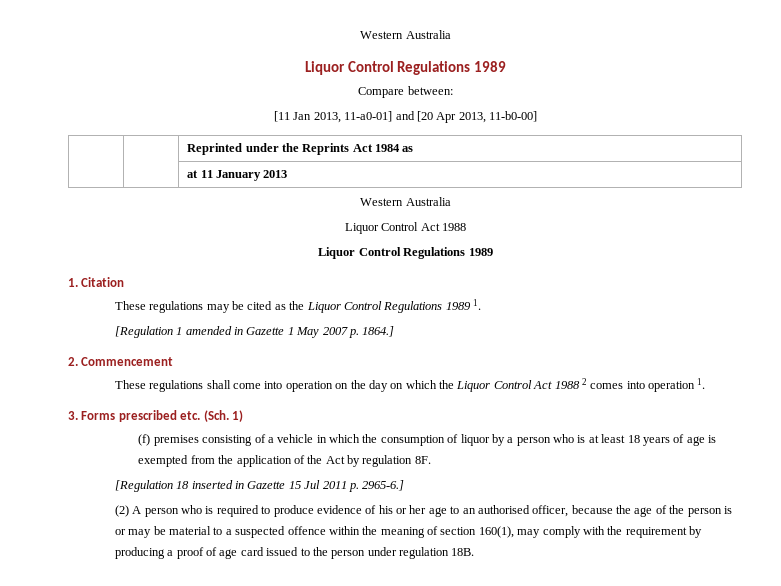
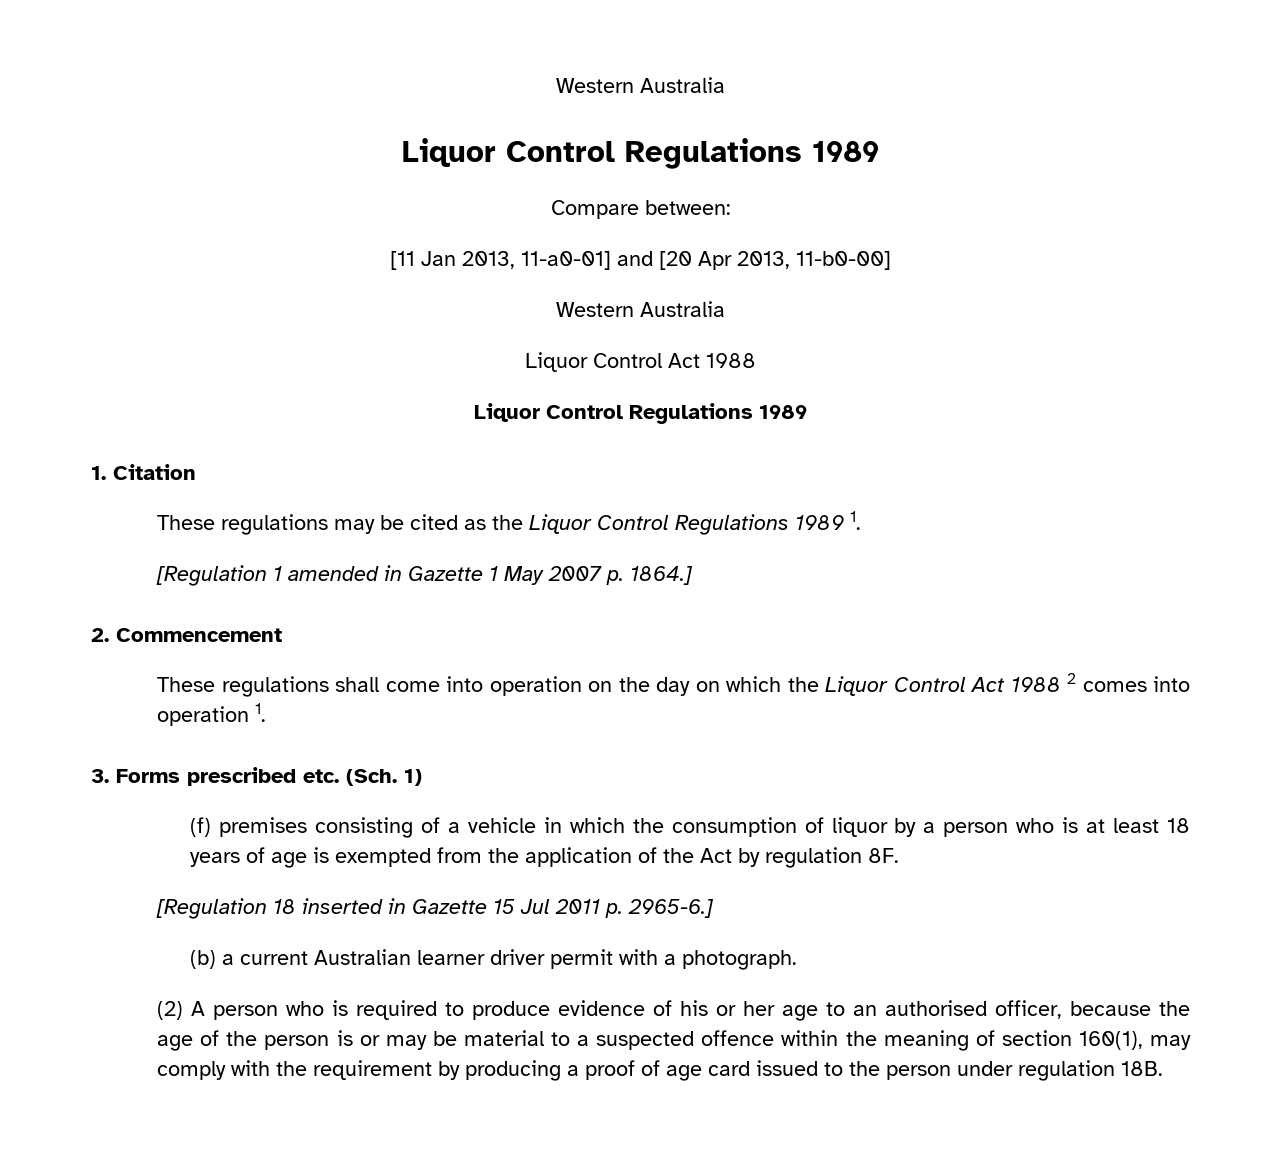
- | | Reprinted under the Reprints Act 1984 as
- | | at 11 January 2013
+ (b) a current Australian learner driver permit with a photograph.

